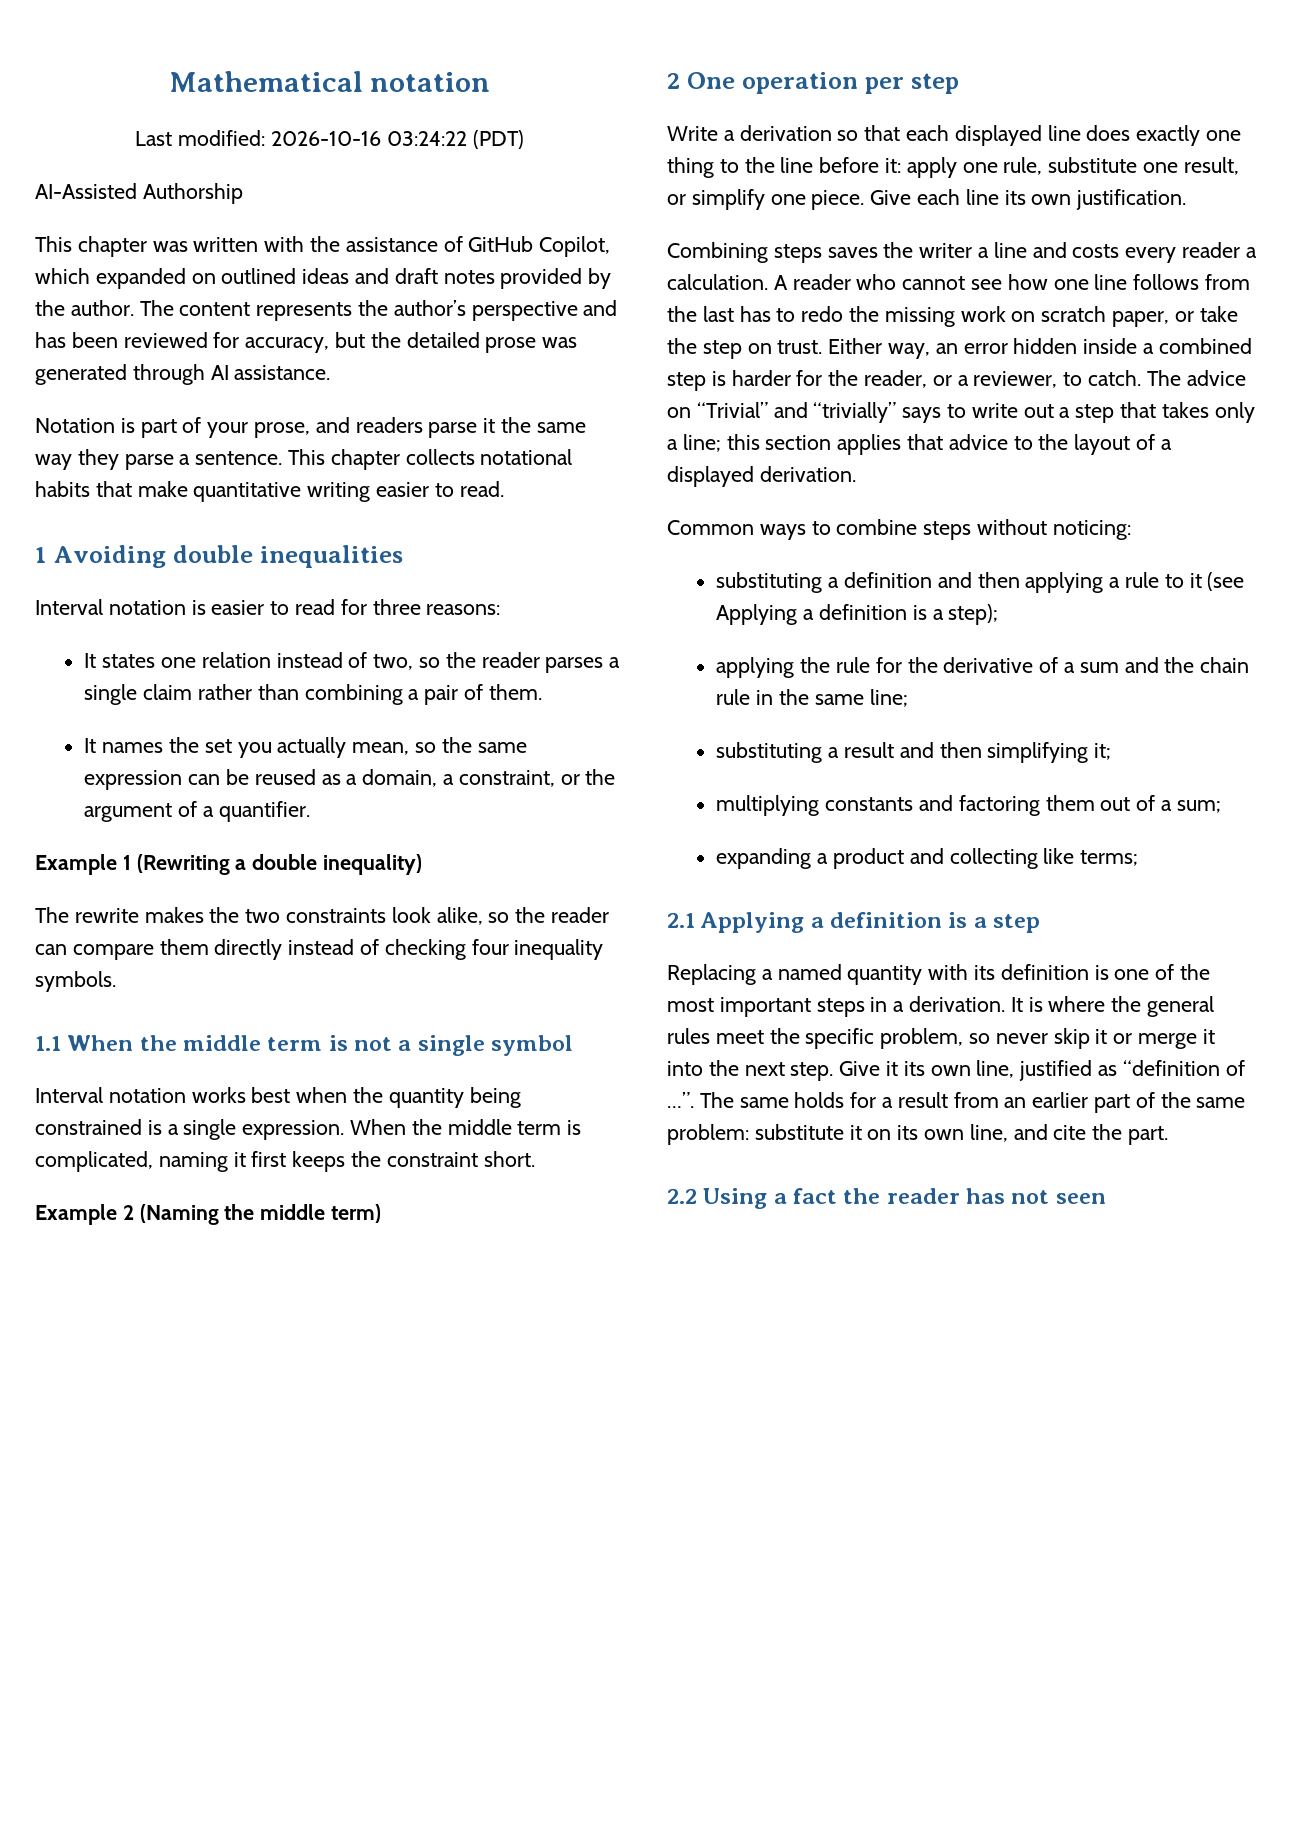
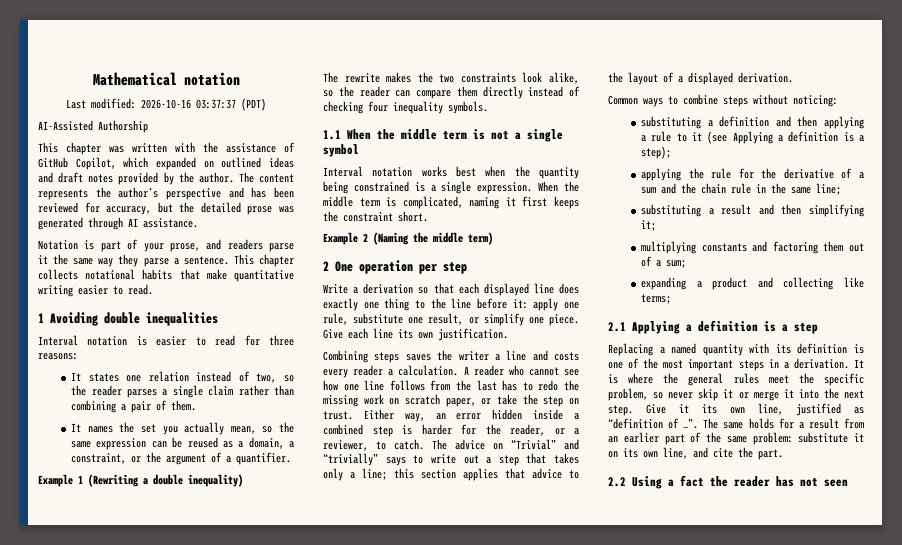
- Last modified: 2026-10-16 03:24:22 (PDT)
+ Last modified: 2026-10-16 03:37:37 (PDT)

